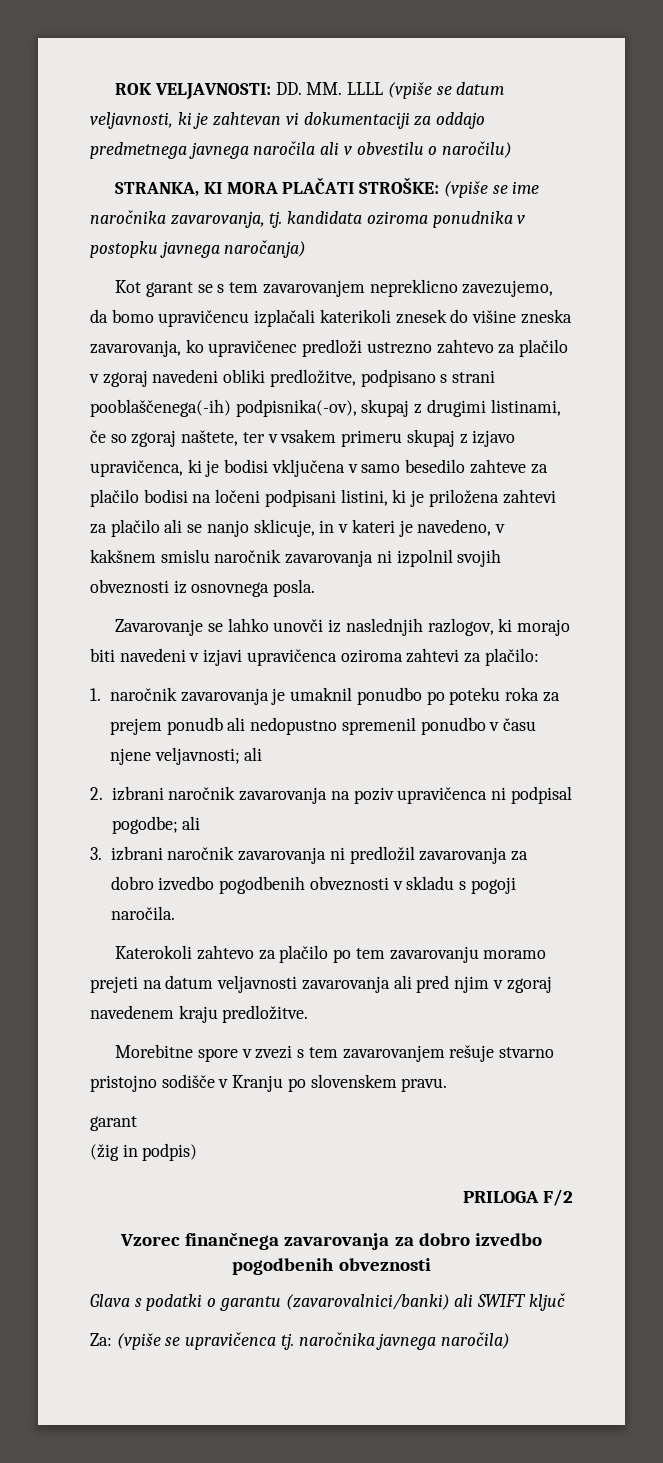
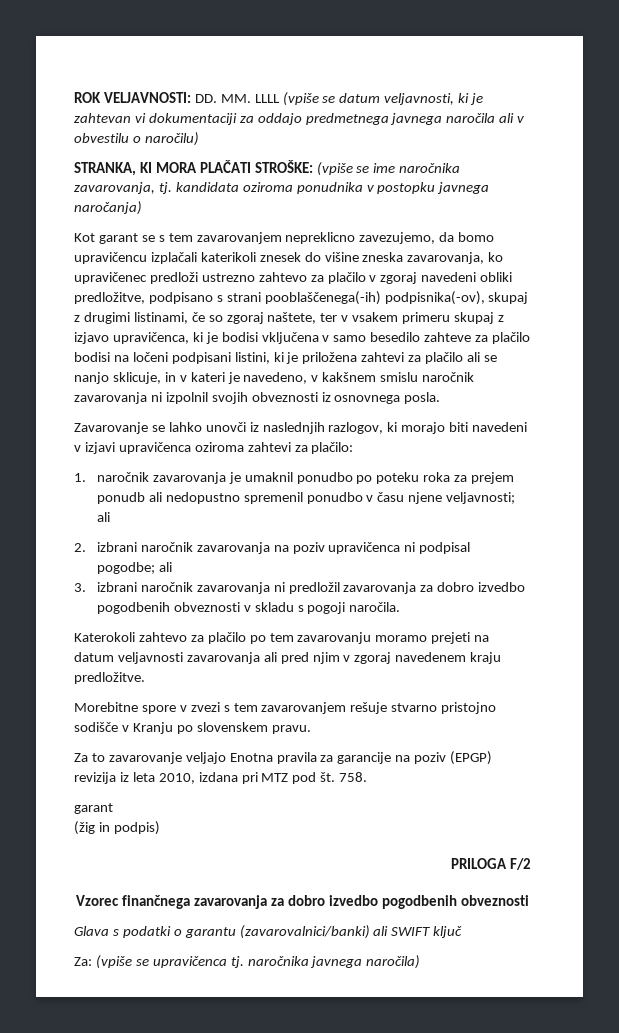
+ Za to zavarovanje veljajo Enotna pravila za garancije na poziv (EPGP) revizija iz leta 2010, izdana pri MTZ pod št. 758.

